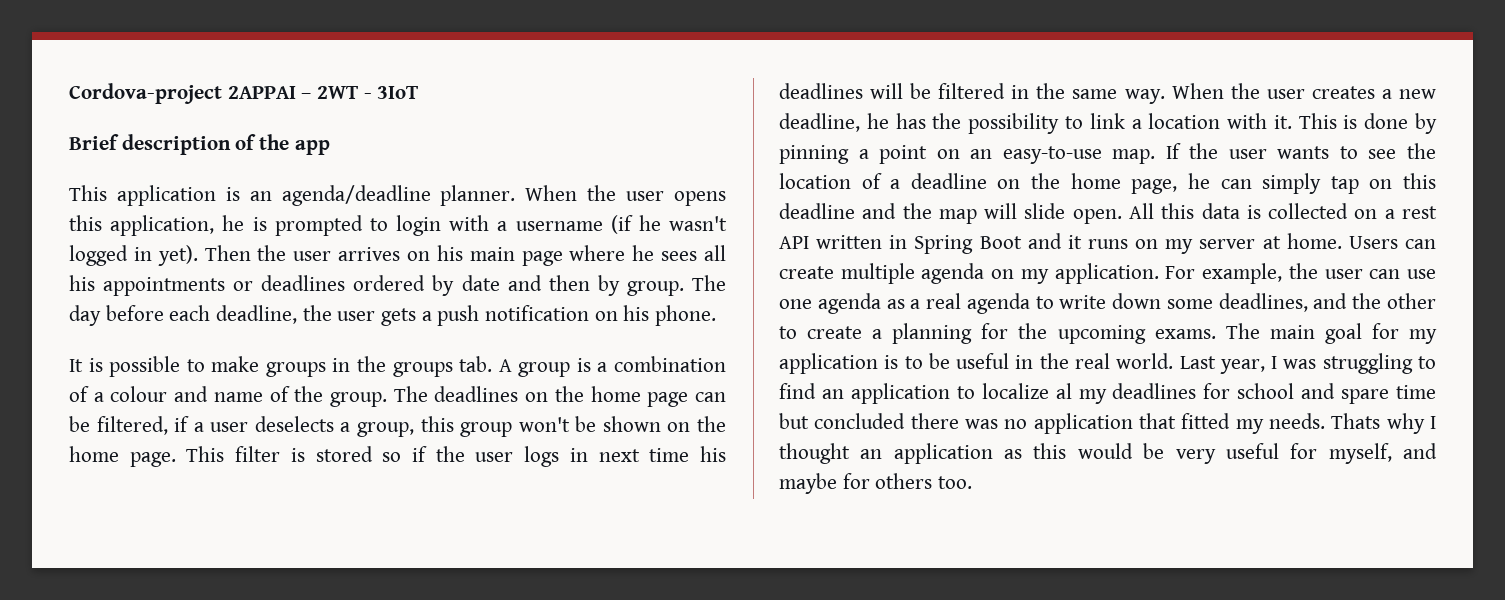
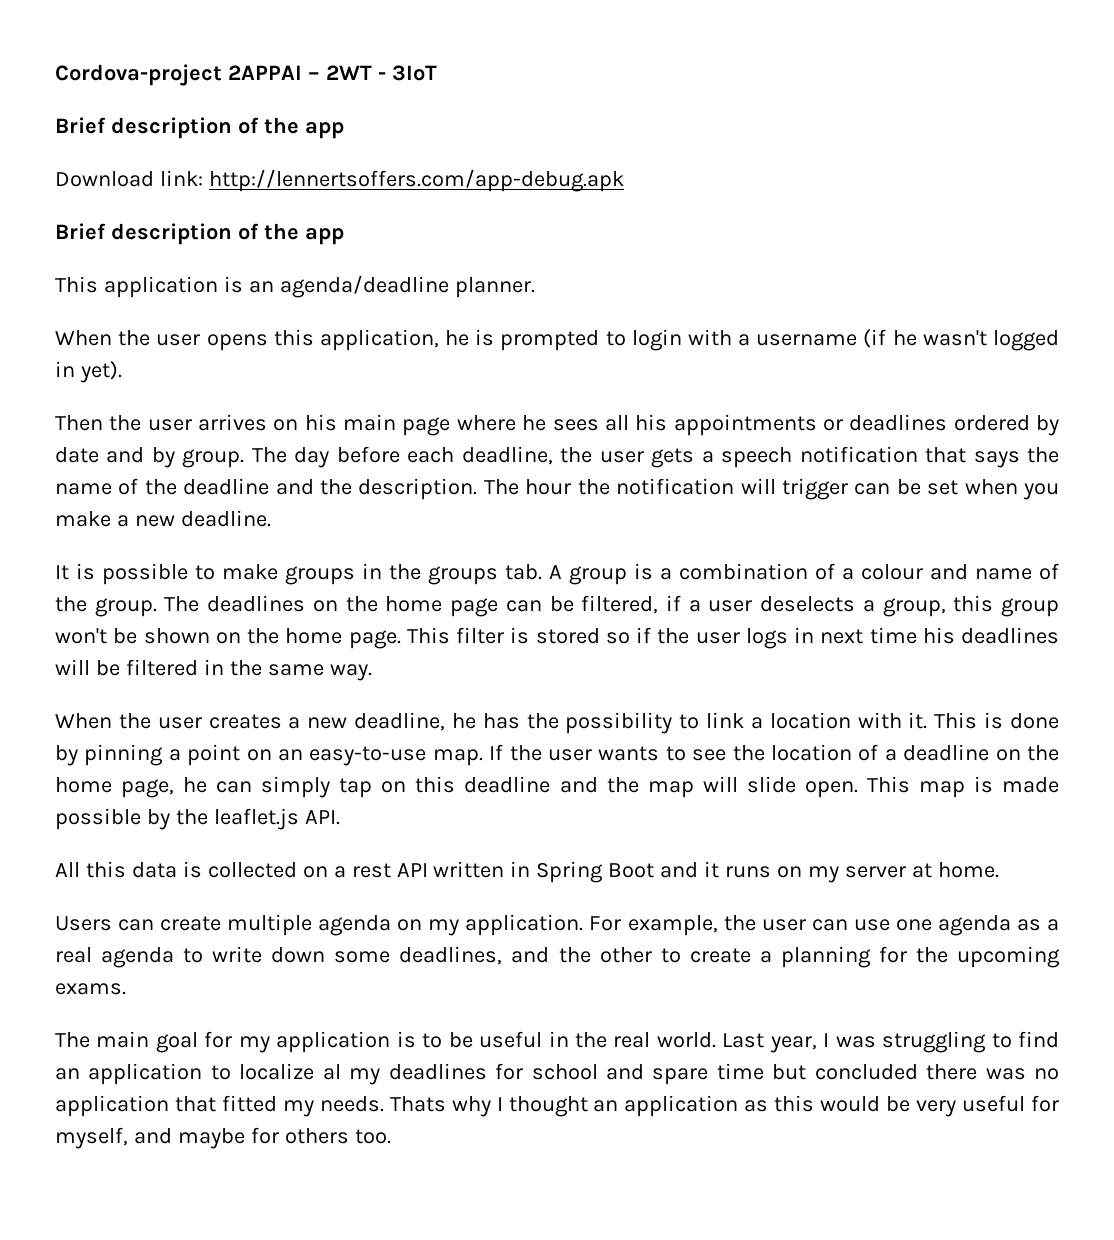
+ Download link: http://lennertsoffers.com/app-debug.apk
+ Brief description of the app
- This application is an agenda/deadline planner. When the user opens this application, he is prompted to login with a username (if he wasn't logged in yet). Then the user arrives on his main page where he sees all his appointments or deadlines ordered by date and then by group.
+ This application is an agenda/deadline planner.
+ When the user opens this application, he is prompted to login with a username (if he wasn't logged in yet).
+ Then the user arrives on his main page where he sees all his appointments or deadlines ordered by date and by group.
- The day before each deadline, the user gets a push notification on his phone.
+ The day before each deadline, the user gets a speech notification that says the name of the deadline and the description. The hour the notification will trigger can be set when you make a new deadline.
- This filter is stored so if the user logs in next time his deadlines will be filtered in the same way. When the user creates a new deadline, he has the possibility to link a location with it.
+ This filter is stored so if the user logs in next time his deadlines will be filtered in the same way.
+ When the user creates a new deadline, he has the possibility to link a location with it.
- If the user wants to see the location of a deadline on the home page, he can simply tap on this deadline and the map will slide open. All this data is collected on a rest API written in Spring Boot and it runs on my server at home. Users can create multiple agenda on my application.
+ If the user wants to see the location of a deadline on the home page, he can simply tap on this deadline and the map will slide open. This map is made possible by the leaflet.js API.
+ All this data is collected on a rest API written in Spring Boot and it runs on my server at home.
+ Users can create multiple agenda on my application.
- For example, the user can use one agenda as a real agenda to write down some deadlines, and the other to create a planning for the upcoming exams. The main goal for my application is to be useful in the real world.
+ For example, the user can use one agenda as a real agenda to write down some deadlines, and the other to create a planning for the upcoming exams.
+ The main goal for my application is to be useful in the real world.

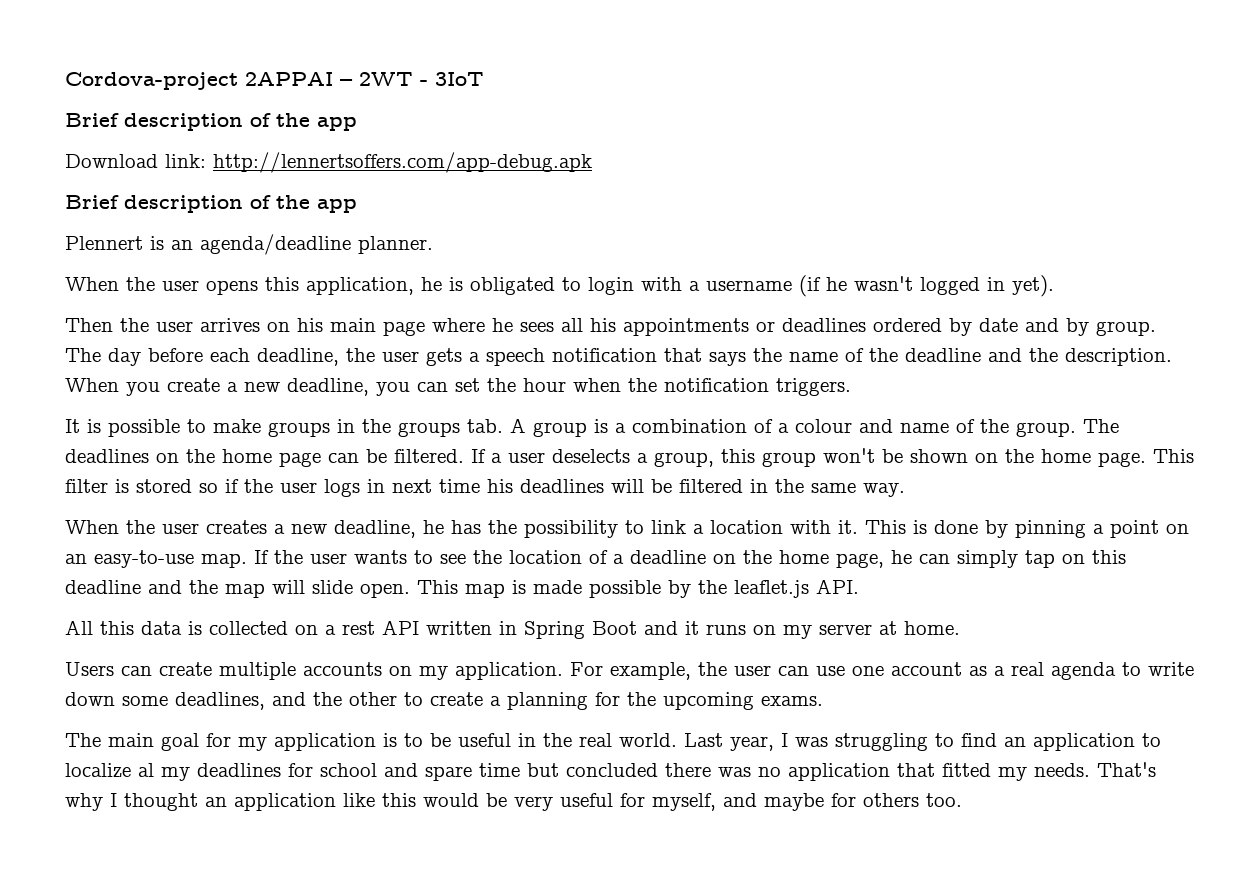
- This application is an agenda/deadline planner.
+ Plennert is an agenda/deadline planner.
- When the user opens this application, he is prompted to login with a username (if he wasn't logged in yet).
+ When the user opens this application, he is obligated to login with a username (if he wasn't logged in yet).
- The hour the notification will trigger can be set when you make a new deadline.
+ When you create a new deadline, you can set the hour when the notification triggers.
- The deadlines on the home page can be filtered, if a user deselects a group, this group won't be shown on the home page.
+ The deadlines on the home page can be filtered. If a user deselects a group, this group won't be shown on the home page.
- Users can create multiple agenda on my application.
+ Users can create multiple accounts on my application.
- For example, the user can use one agenda as a real agenda to write down some deadlines, and the other to create a planning for the upcoming exams.
+ For example, the user can use one account as a real agenda to write down some deadlines, and the other to create a planning for the upcoming exams.
- Thats why I thought an application as this would be very useful for myself, and maybe for others too.
+ That's why I thought an application like this would be very useful for myself, and maybe for others too.

